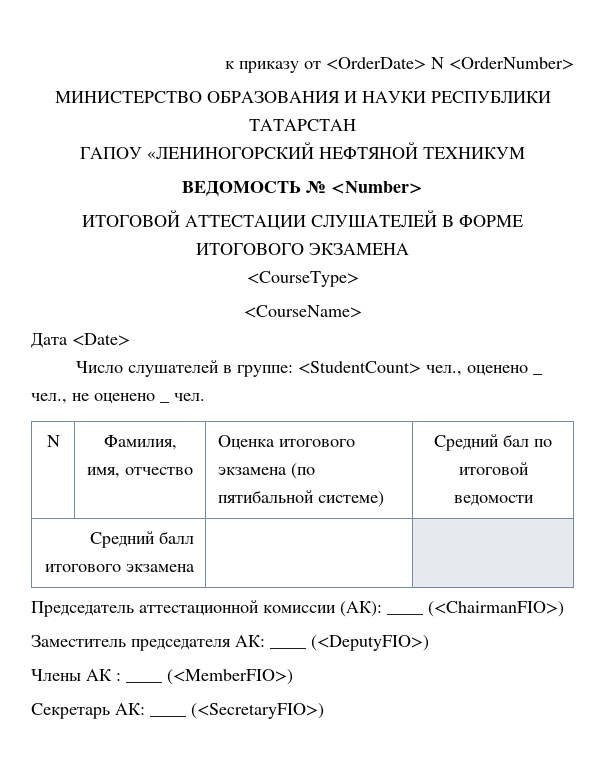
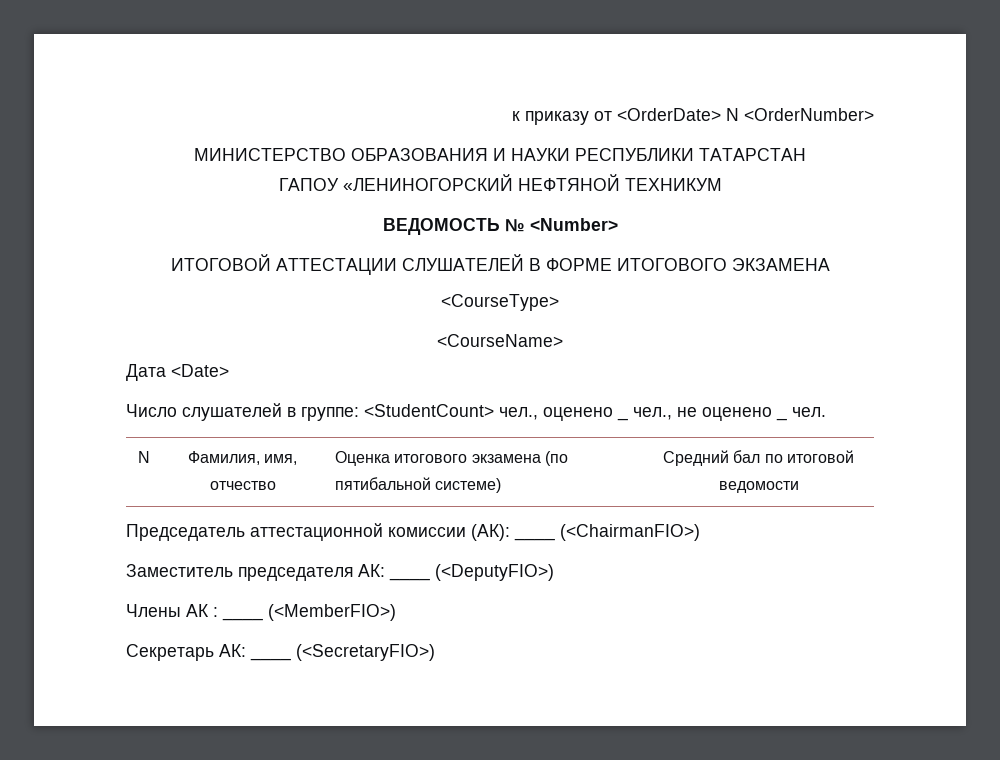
- Средний балл итогового экзамена | |

